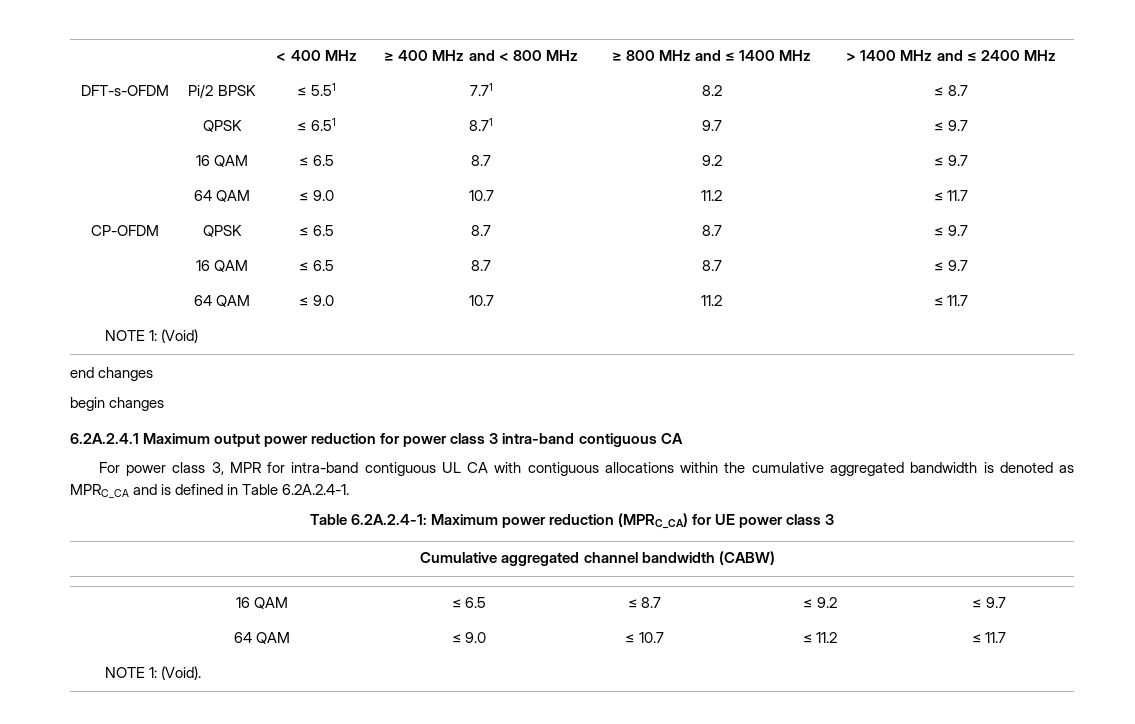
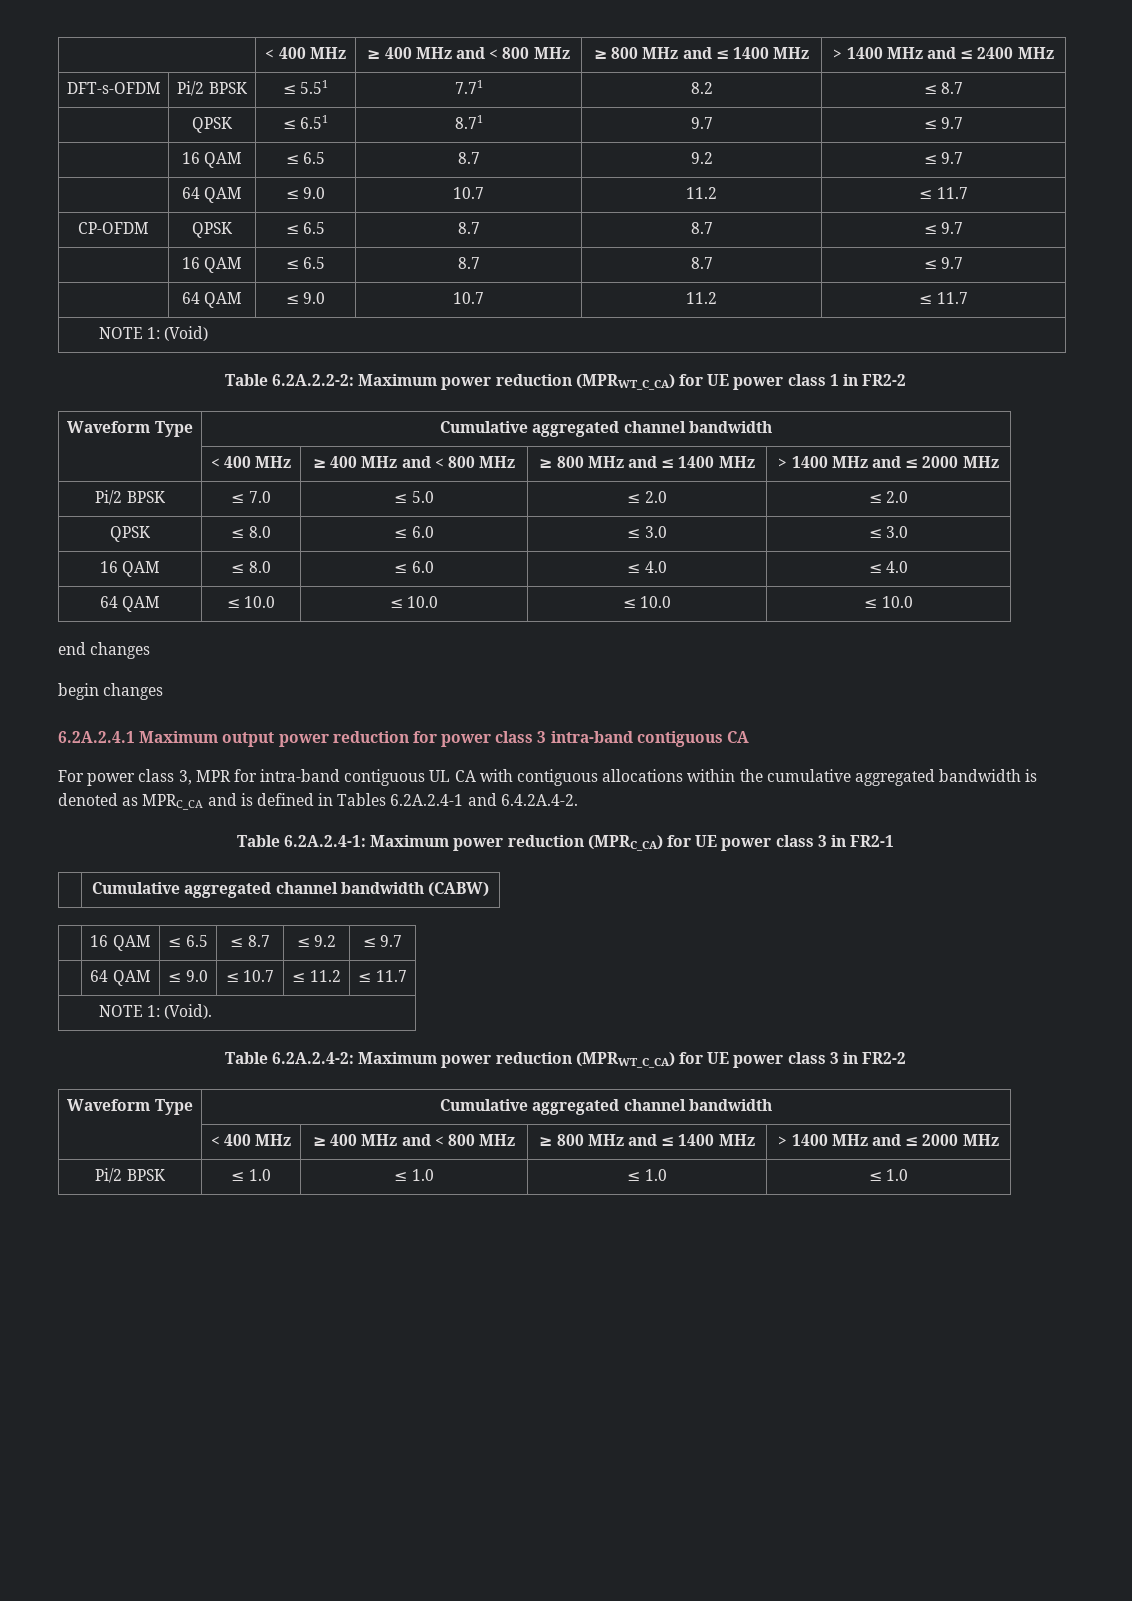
+ Table 6.2A.2.2-2: Maximum power reduction (MPRWT_C_CA) for UE power class 1 in FR2-2
+ Waveform Type | Cumulative aggregated channel bandwidth
+ | < 400 MHz | ≥ 400 MHz and < 800 MHz | ≥ 800 MHz and ≤ 1400 MHz | > 1400 MHz and ≤ 2000 MHz
+ Pi/2 BPSK | ≤ 7.0 | ≤ 5.0 | ≤ 2.0 | ≤ 2.0
+ QPSK | ≤ 8.0 | ≤ 6.0 | ≤ 3.0 | ≤ 3.0
+ 16 QAM | ≤ 8.0 | ≤ 6.0 | ≤ 4.0 | ≤ 4.0
+ 64 QAM | ≤ 10.0 | ≤ 10.0 | ≤ 10.0 | ≤ 10.0
- For power class 3, MPR for intra-band contiguous UL CA with contiguous allocations within the cumulative aggregated bandwidth is denoted as MPRC_CA and is defined in Table 6.2A.2.4-1.
+ For power class 3, MPR for intra-band contiguous UL CA with contiguous allocations within the cumulative aggregated bandwidth is denoted as MPRC_CA and is defined in Tables 6.2A.2.4-1 and 6.4.2A.4-2.
- Table 6.2A.2.4-1: Maximum power reduction (MPRC_CA) for UE power class 3
+ Table 6.2A.2.4-1: Maximum power reduction (MPRC_CA) for UE power class 3 in FR2-1
+ Table 6.2A.2.4-2: Maximum power reduction (MPRWT_C_CA) for UE power class 3 in FR2-2
+ Waveform Type | Cumulative aggregated channel bandwidth
+ | < 400 MHz | ≥ 400 MHz and < 800 MHz | ≥ 800 MHz and ≤ 1400 MHz | > 1400 MHz and ≤ 2000 MHz
+ Pi/2 BPSK | ≤ 1.0 | ≤ 1.0 | ≤ 1.0 | ≤ 1.0

